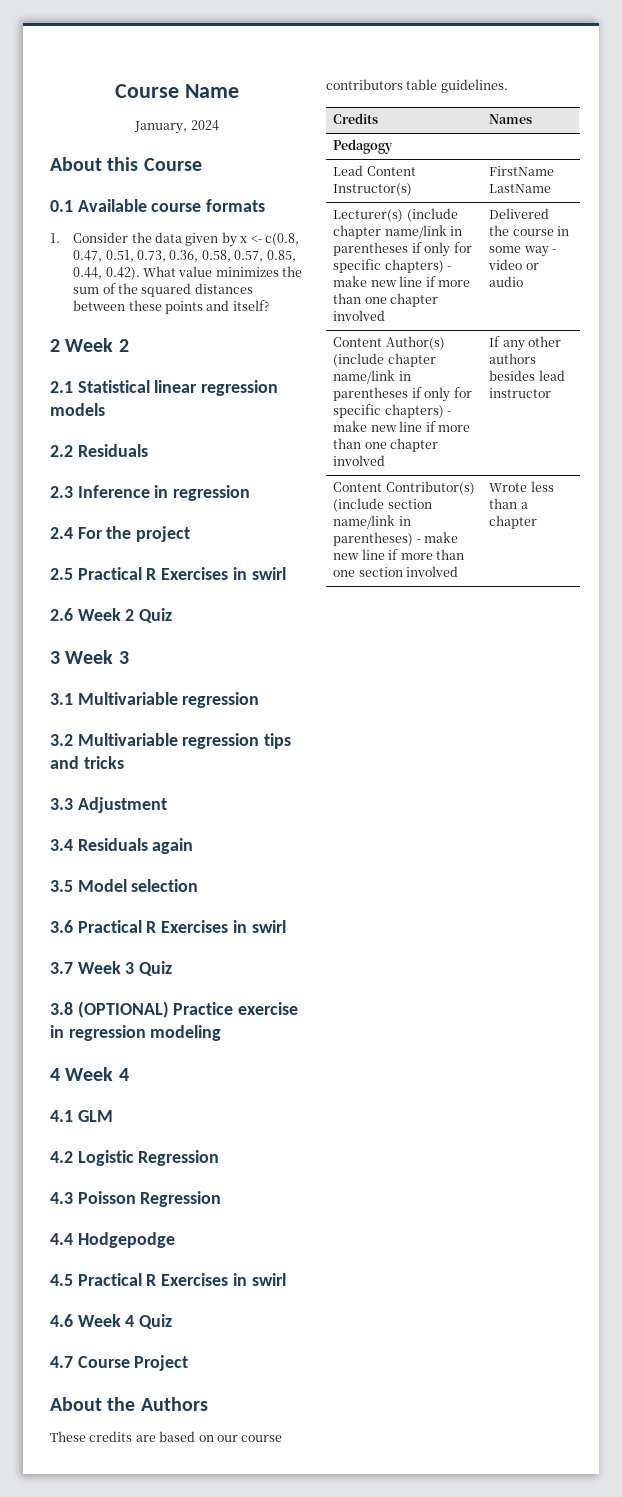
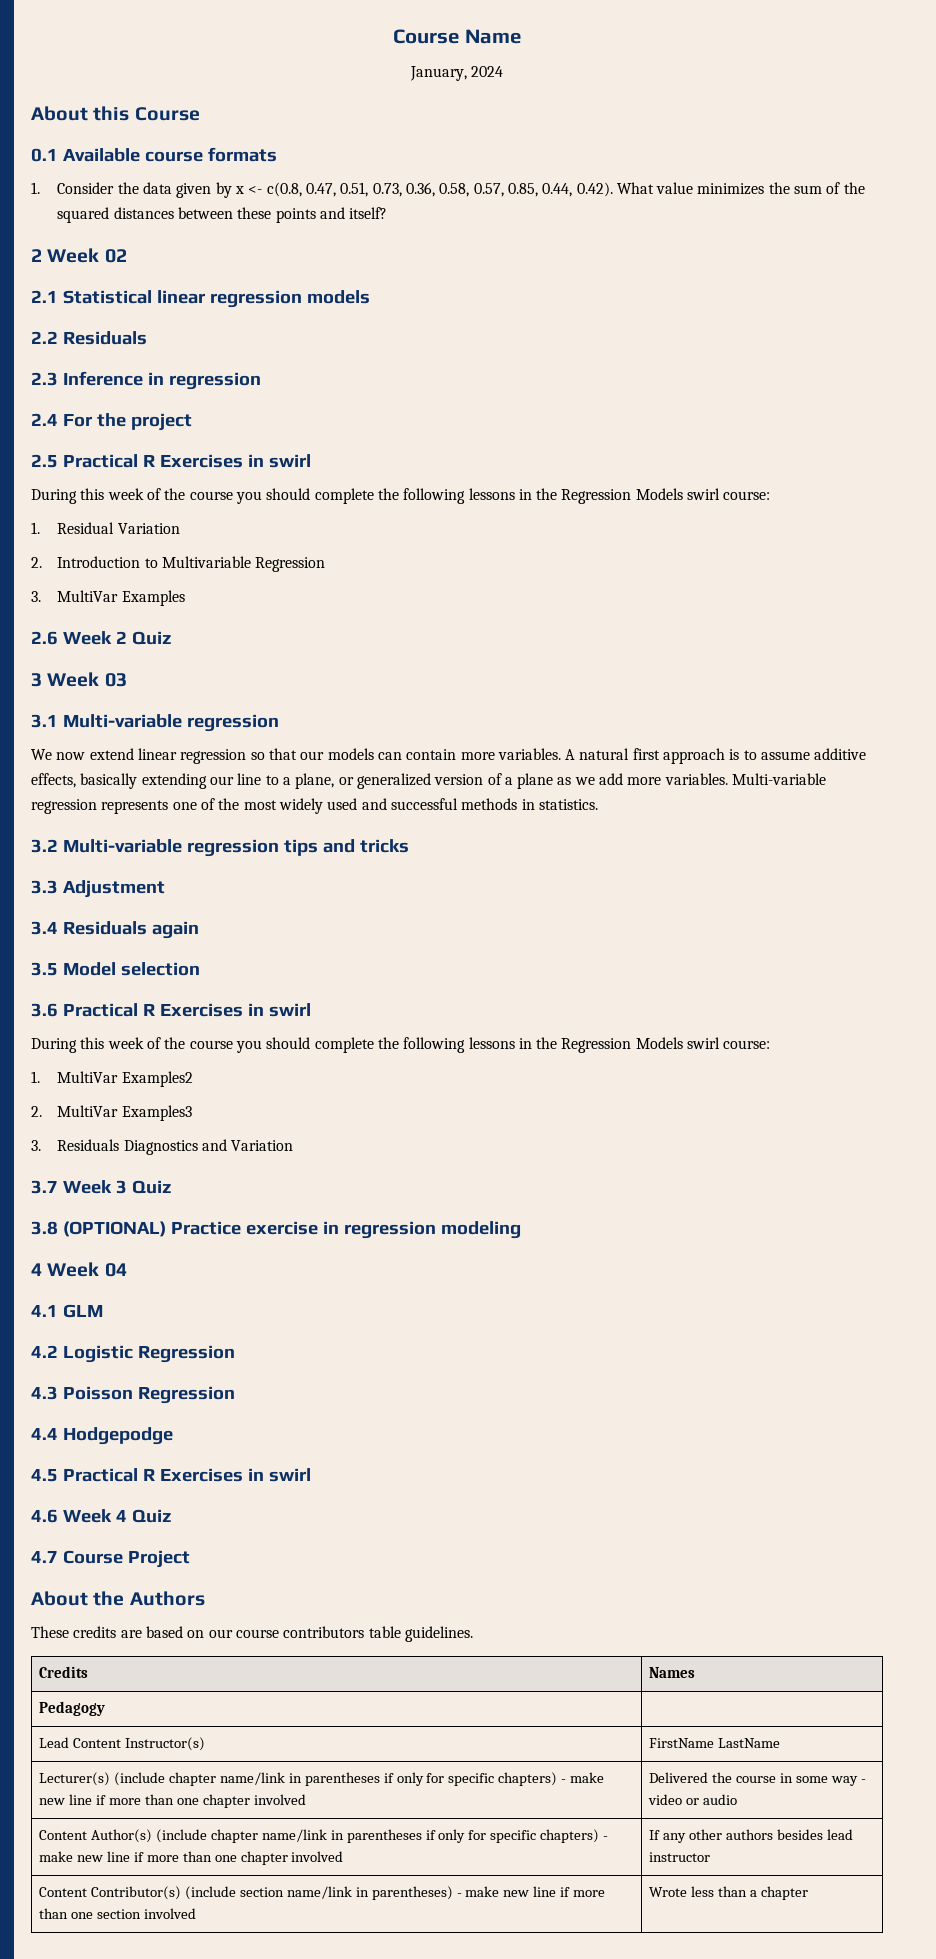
- 2 Week 2
+ 2 Week 02
  2.5 Practical R Exercises in swirl
+ During this week of the course you should complete the following lessons in the Regression Models swirl course:
+ 1. Residual Variation
+ 2. Introduction to Multivariable Regression
+ 3. MultiVar Examples
- 3 Week 3
+ 3 Week 03
- 3.1 Multivariable regression
+ 3.1 Multi-variable regression
+ We now extend linear regression so that our models can contain more variables. A natural first approach is to assume additive effects, basically extending our line to a plane, or generalized version of a plane as we add more variables. Multi-variable regression represents one of the most widely used and successful methods in statistics.
- 3.2 Multivariable regression tips and tricks
+ 3.2 Multi-variable regression tips and tricks
  3.6 Practical R Exercises in swirl
+ During this week of the course you should complete the following lessons in the Regression Models swirl course:
+ 1. MultiVar Examples2
+ 2. MultiVar Examples3
+ 3. Residuals Diagnostics and Variation
- 4 Week 4
+ 4 Week 04

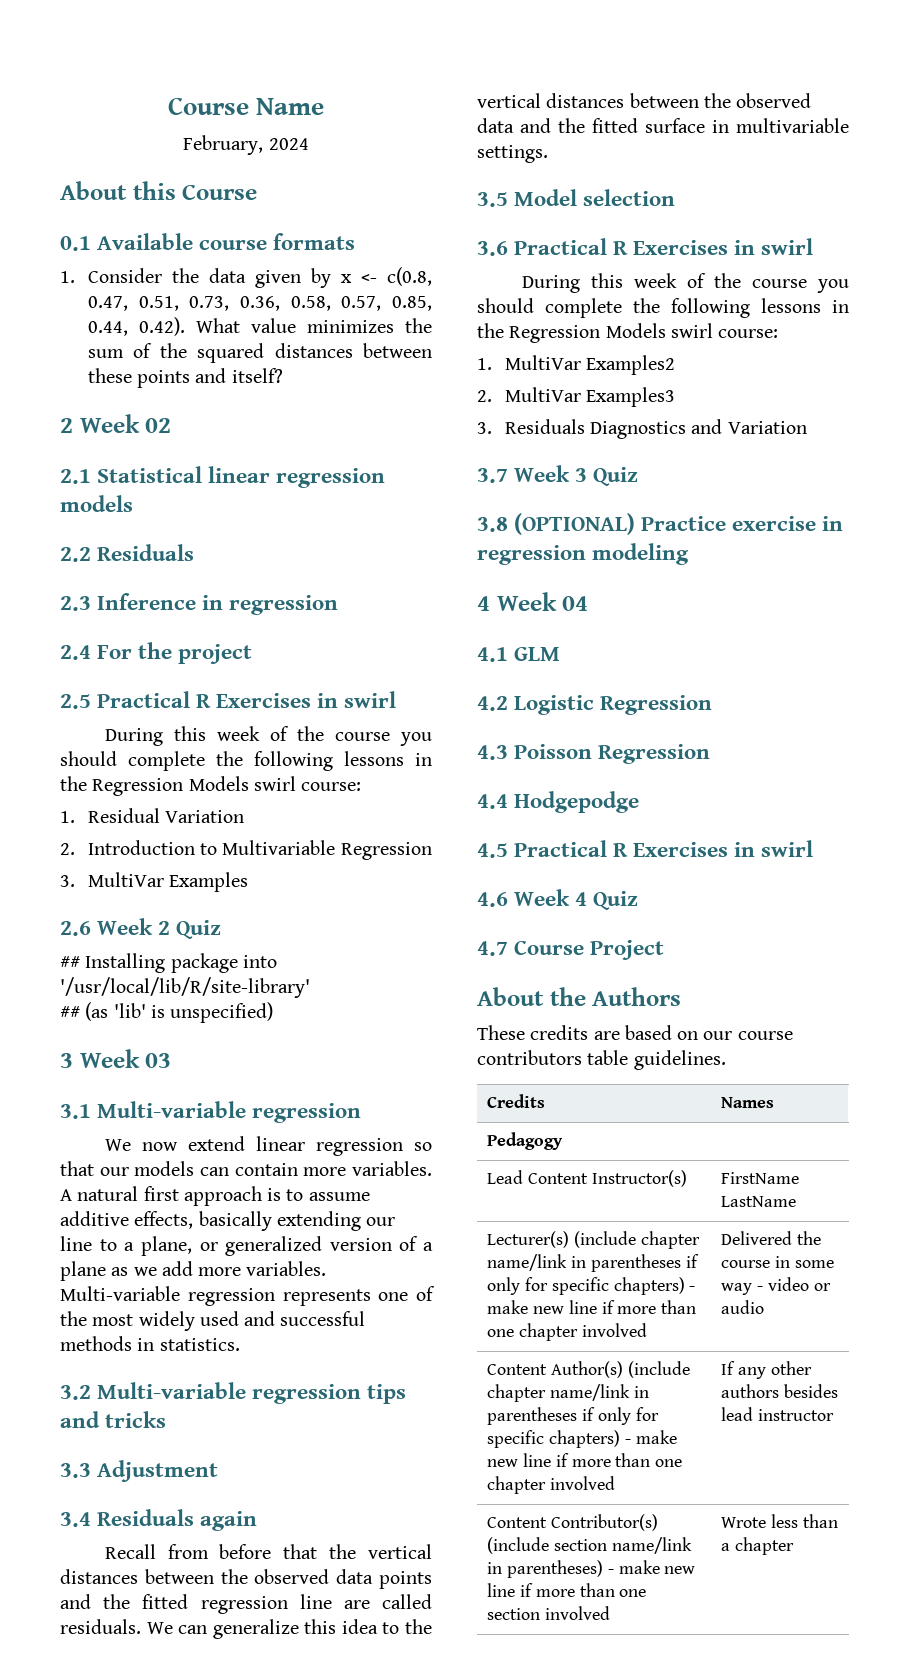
- January, 2024
+ February, 2024
+ ## Installing package into '/usr/local/lib/R/site-library'
+ ## (as 'lib' is unspecified)
+ Recall from before that the vertical distances between the observed data points and the fitted regression line are called residuals. We can generalize this idea to the vertical distances between the observed data and the fitted surface in multivariable settings.

